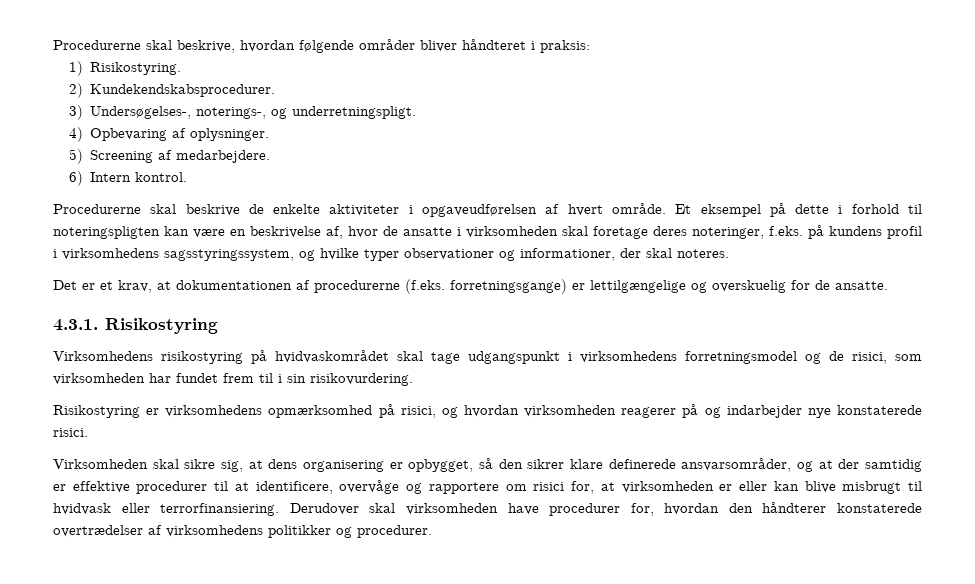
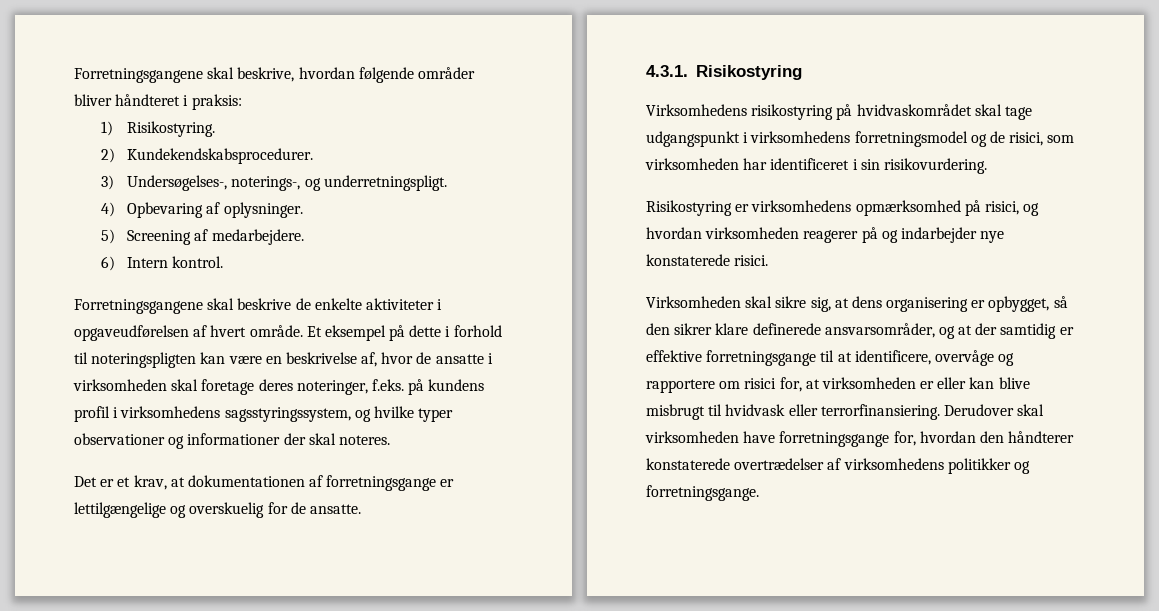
- Procedurerne skal beskrive, hvordan følgende områder bliver håndteret i praksis:
+ Forretningsgangene skal beskrive, hvordan følgende områder bliver håndteret i praksis:
- Procedurerne skal beskrive de enkelte aktiviteter i opgaveudførelsen af hvert område.
+ Forretningsgangene skal beskrive de enkelte aktiviteter i opgaveudførelsen af hvert område.
- Et eksempel på dette i forhold til noteringspligten kan være en beskrivelse af, hvor de ansatte i virksomheden skal foretage deres noteringer, f.eks. på kundens profil i virksomhedens sagsstyringssystem, og hvilke typer observationer og informationer, der skal noteres.
+ Et eksempel på dette i forhold til noteringspligten kan være en beskrivelse af, hvor de ansatte i virksomheden skal foretage deres noteringer, f.eks. på kundens profil i virksomhedens sagsstyringssystem, og hvilke typer observationer og informationer der skal noteres.
- Det er et krav, at dokumentationen af procedurerne (f.eks. forretningsgange) er lettilgængelige og overskuelig for de ansatte.
+ Det er et krav, at dokumentationen af forretningsgange er lettilgængelige og overskuelig for de ansatte.
- Virksomhedens risikostyring på hvidvaskområdet skal tage udgangspunkt i virksomhedens forretningsmodel og de risici, som virksomheden har fundet frem til i sin risikovurdering.
+ Virksomhedens risikostyring på hvidvaskområdet skal tage udgangspunkt i virksomhedens forretningsmodel og de risici, som virksomheden har identificeret i sin risikovurdering.
- Virksomheden skal sikre sig, at dens organisering er opbygget, så den sikrer klare definerede ansvarsområder, og at der samtidig er effektive procedurer til at identificere, overvåge og rapportere om risici for, at virksomheden er eller kan blive misbrugt til hvidvask eller terrorfinansiering.
+ Virksomheden skal sikre sig, at dens organisering er opbygget, så den sikrer klare definerede ansvarsområder, og at der samtidig er effektive forretningsgange til at identificere, overvåge og rapportere om risici for, at virksomheden er eller kan blive misbrugt til hvidvask eller terrorfinansiering.
- Derudover skal virksomheden have procedurer for, hvordan den håndterer konstaterede overtrædelser af virksomhedens politikker og procedurer.
+ Derudover skal virksomheden have forretningsgange for, hvordan den håndterer konstaterede overtrædelser af virksomhedens politikker og forretningsgange.

